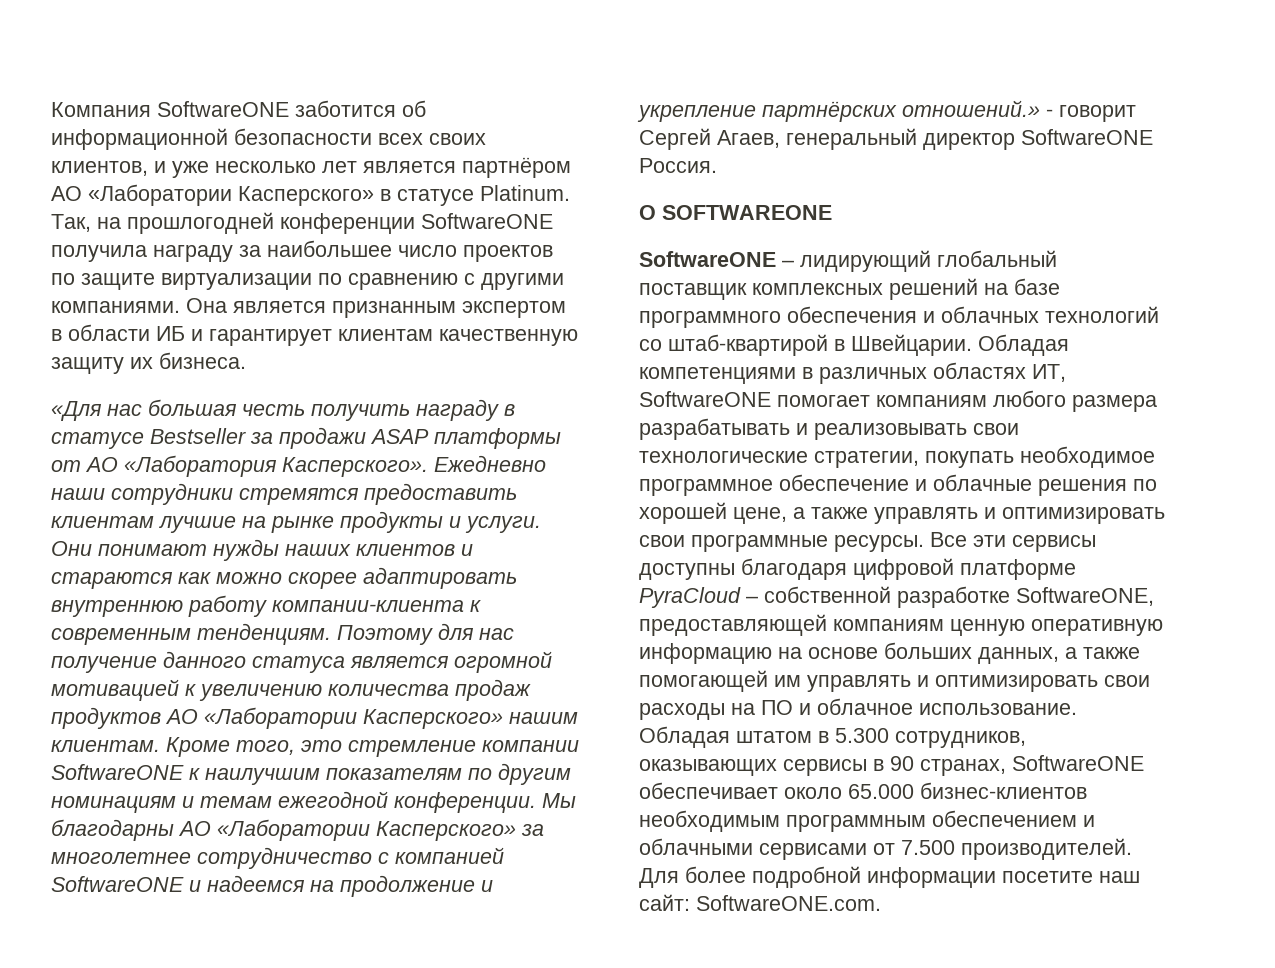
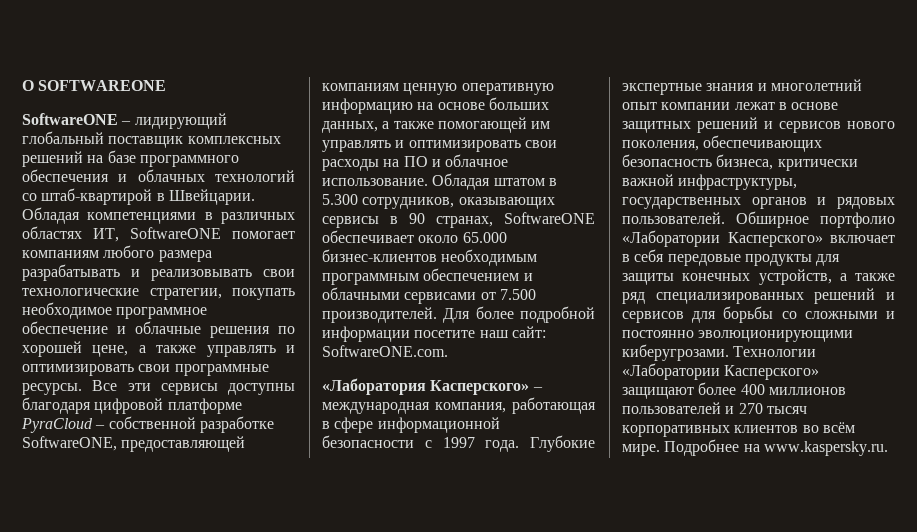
- Компания SoftwareONE заботится об информационной безопасности всех своих клиентов, и уже несколько лет является партнёром АО «Лаборатории Касперского» в статусе Platinum. Так, на прошлогодней конференции SoftwareONE получила награду за наибольшее число проектов по защите виртуализации по сравнению с другими компаниями. Она является признанным экспертом в области ИБ и гарантирует клиентам качественную защиту их бизнеса.
- «Для нас большая честь получить награду в статусе Bestseller за продажи ASAP платформы от АО «Лаборатория Касперского». Ежедневно наши сотрудники стремятся предоставить клиентам лучшие на рынке продукты и услуги. Они понимают нужды наших клиентов и стараются как можно скорее адаптировать внутреннюю работу компании-клиента к современным тенденциям. Поэтому для нас получение данного статуса является огромной мотивацией к увеличению количества продаж продуктов АО «Лаборатории Касперского» нашим клиентам. Кроме того, это стремление компании SoftwareONE к наилучшим показателям по другим номинациям и темам ежегодной конференции. Мы благодарны АО «Лаборатории Касперского» за многолетнее сотрудничество с компанией SoftwareONE и надеемся на продолжение и укрепление партнёрских отношений.» - говорит Сергей Агаев, генеральный директор SoftwareONE Россия.
+ «Лаборатория Касперского» – международная компания, работающая в сфере информационной безопасности с 1997 года. Глубокие экспертные знания и многолетний опыт компании лежат в основе защитных решений и сервисов нового поколения, обеспечивающих безопасность бизнеса, критически важной инфраструктуры, государственных органов и рядовых пользователей. Обширное портфолио «Лаборатории Касперского» включает в себя передовые продукты для защиты конечных устройств, а также ряд специализированных решений и сервисов для борьбы со сложными и постоянно эволюционирующими киберугрозами. Технологии «Лаборатории Касперского» защищают более 400 миллионов пользователей и 270 тысяч корпоративных клиентов во всём мире. Подробнее на www.kaspersky.ru.

